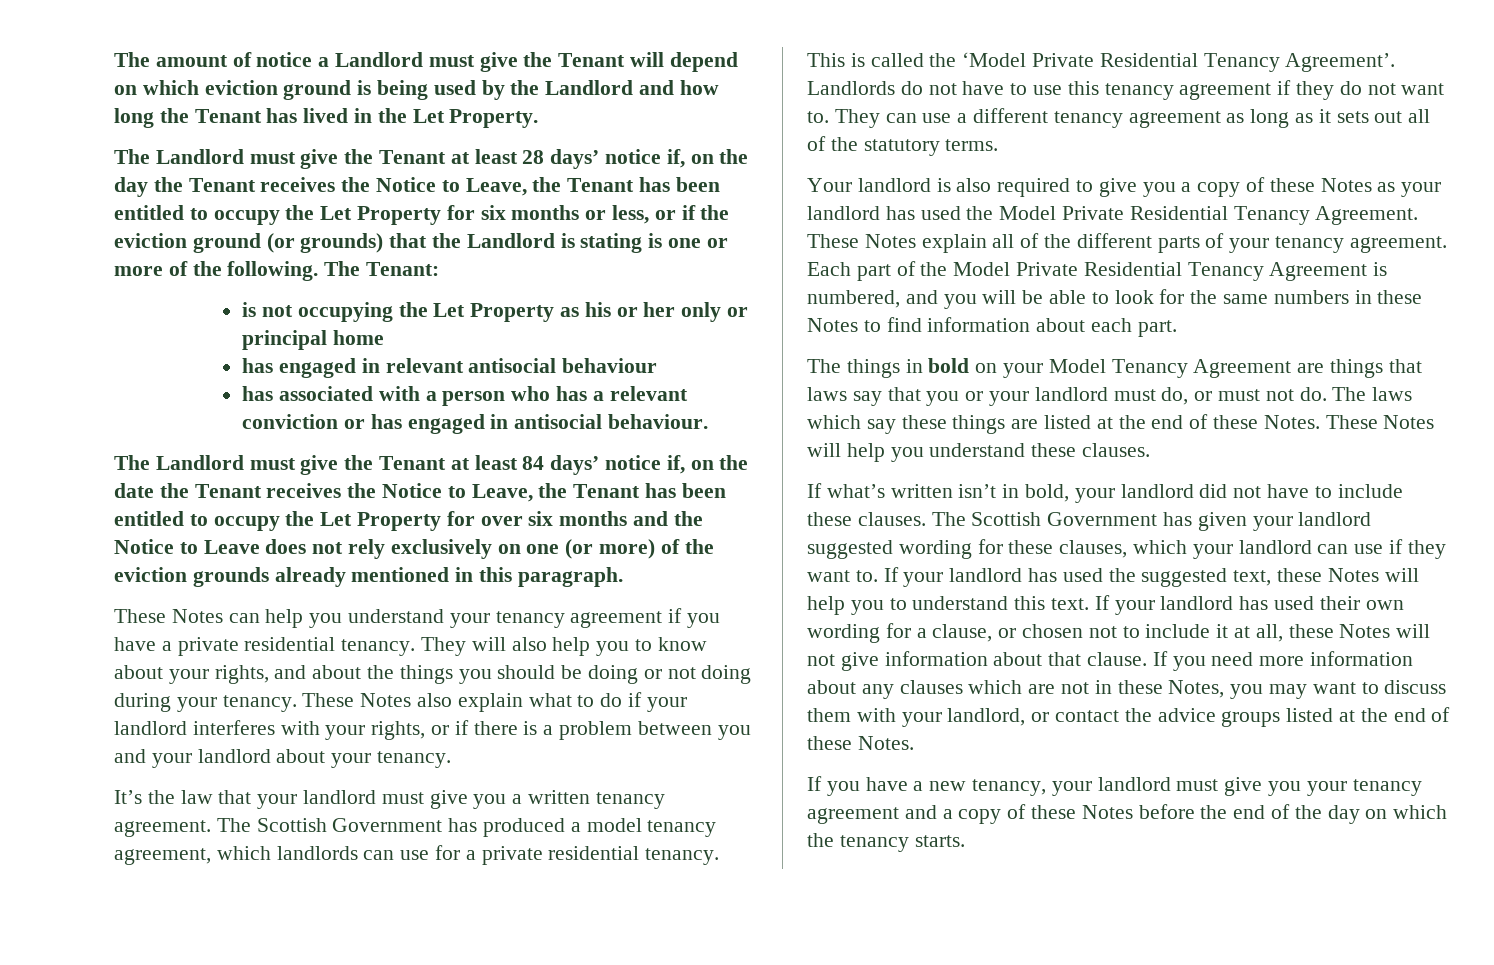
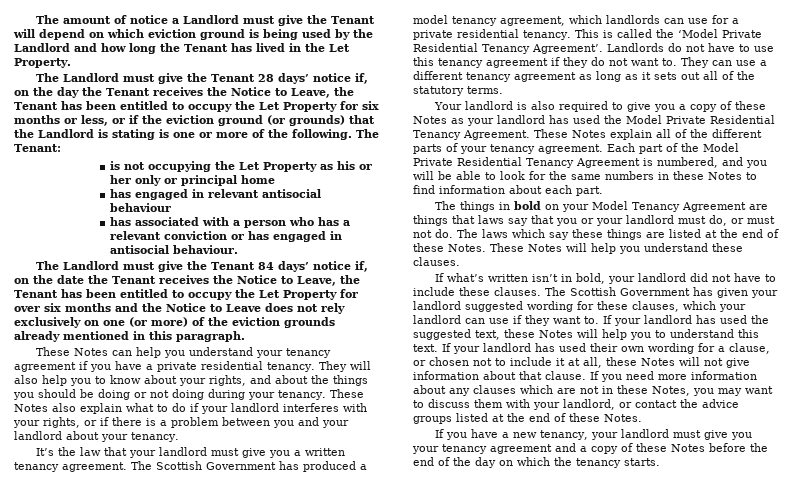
- The Landlord must give the Tenant at least 28 days’ notice if, on the day the Tenant receives the Notice to Leave, the Tenant has been entitled to occupy the Let Property for six months or less, or if the eviction ground (or grounds) that the Landlord is stating is one or more of the following.
+ The Landlord must give the Tenant 28 days’ notice if, on the day the Tenant receives the Notice to Leave, the Tenant has been entitled to occupy the Let Property for six months or less, or if the eviction ground (or grounds) that the Landlord is stating is one or more of the following.
- The Landlord must give the Tenant at least 84 days’ notice if, on the date the Tenant receives the Notice to Leave, the Tenant has been entitled to occupy the Let Property for over six months and the Notice to Leave does not rely exclusively on one (or more) of the eviction grounds already mentioned in this paragraph.
+ The Landlord must give the Tenant 84 days’ notice if, on the date the Tenant receives the Notice to Leave, the Tenant has been entitled to occupy the Let Property for over six months and the Notice to Leave does not rely exclusively on one (or more) of the eviction grounds already mentioned in this paragraph.

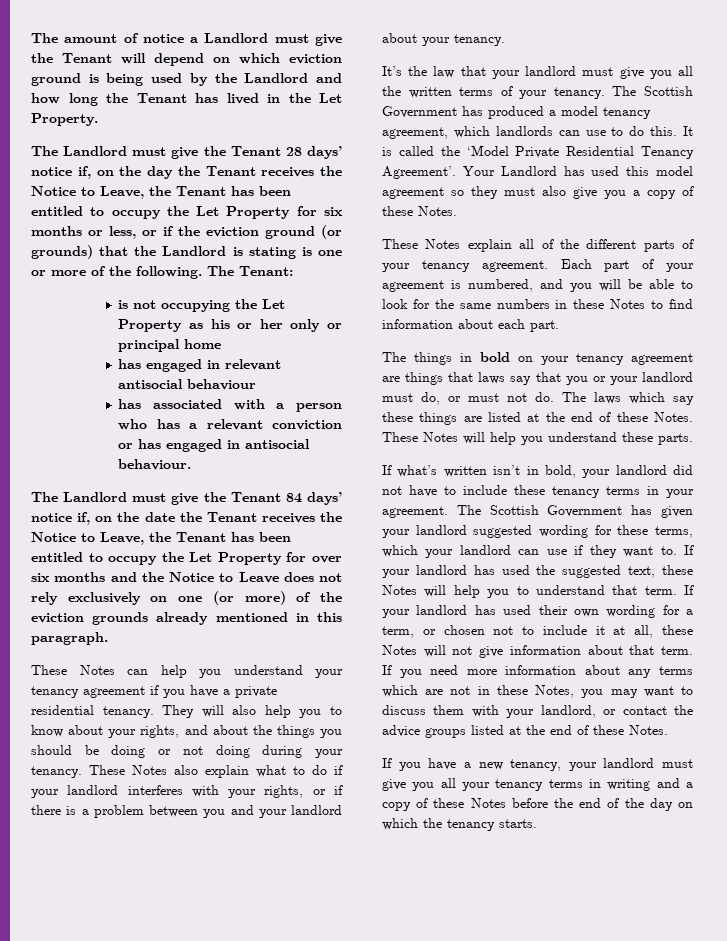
- It’s the law that your landlord must give you a written tenancy agreement.
+ It’s the law that your landlord must give you all the written terms of your tenancy.
- The Scottish Government has produced a model tenancy agreement, which landlords can use for a private residential tenancy. This is called the ‘Model Private Residential Tenancy Agreement’.
+ The Scottish Government has produced a model tenancy agreement, which landlords can use to do this. It is called the ‘Model Private Residential Tenancy Agreement’.
- Landlords do not have to use this tenancy agreement if they do not want to. They can use a different tenancy agreement as long as it sets out all of the statutory terms.
- Your landlord is also required to give you a copy of these Notes as your landlord has used the Model Private Residential Tenancy Agreement. These Notes explain all of the different parts of your tenancy agreement.
+ Your Landlord has used this model agreement so they must also give you a copy of these Notes.
+ These Notes explain all of the different parts of your tenancy agreement.
- Each part of the Model Private Residential Tenancy Agreement is numbered, and you will be able to look for the same numbers in these Notes to find information about each part.
+ Each part of your agreement is numbered, and you will be able to look for the same numbers in these Notes to find information about each part.
- The things in bold on your Model Tenancy Agreement are things that laws say that you or your landlord must do, or must not do.
+ The things in bold on your tenancy agreement are things that laws say that you or your landlord must do, or must not do.
- These Notes will help you understand these clauses.
+ These Notes will help you understand these parts.
- If what’s written isn’t in bold, your landlord did not have to include these clauses.
+ If what’s written isn’t in bold, your landlord did not have to include these tenancy terms in your agreement.
- The Scottish Government has given your landlord suggested wording for these clauses, which your landlord can use if they want to.
+ The Scottish Government has given your landlord suggested wording for these terms, which your landlord can use if they want to.
- If your landlord has used the suggested text, these Notes will help you to understand this text.
+ If your landlord has used the suggested text, these Notes will help you to understand that term.
- If your landlord has used their own wording for a clause, or chosen not to include it at all, these Notes will not give information about that clause.
+ If your landlord has used their own wording for a term, or chosen not to include it at all, these Notes will not give information about that term.
- If you need more information about any clauses which are not in these Notes, you may want to discuss them with your landlord, or contact the advice groups listed at the end of these Notes.
+ If you need more information about any terms which are not in these Notes, you may want to discuss them with your landlord, or contact the advice groups listed at the end of these Notes.
- If you have a new tenancy, your landlord must give you your tenancy agreement and a copy of these Notes before the end of the day on which the tenancy starts.
+ If you have a new tenancy, your landlord must give you all your tenancy terms in writing and a copy of these Notes before the end of the day on which the tenancy starts.

